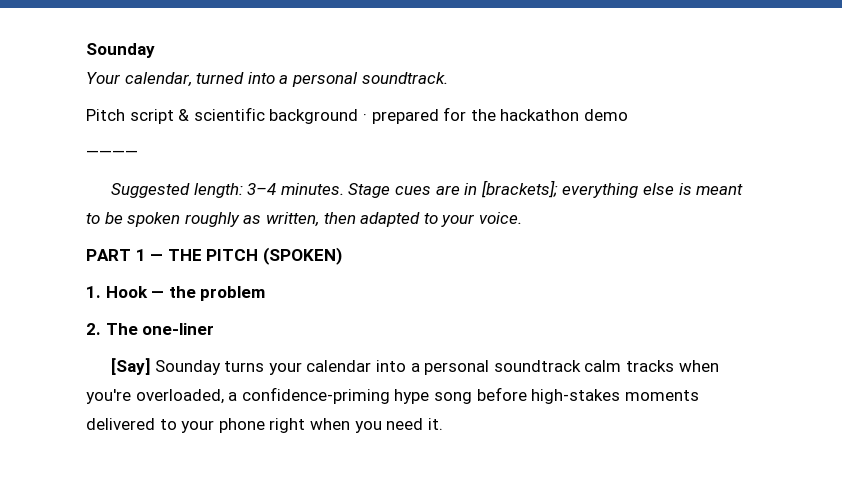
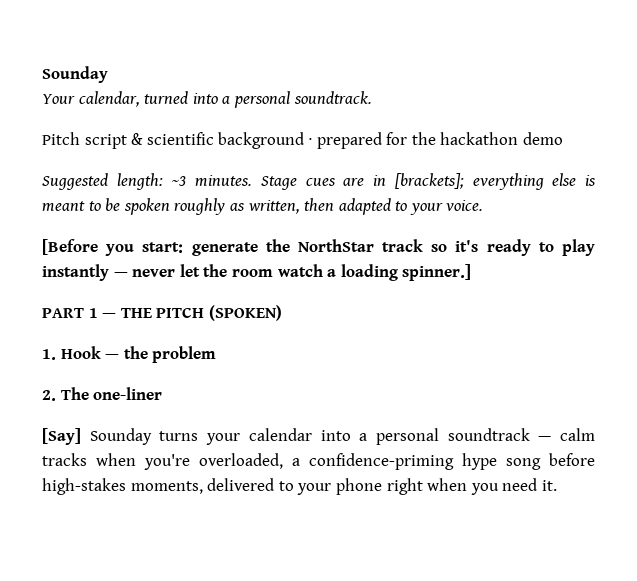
- ————
- Suggested length: 3–4 minutes.
+ Suggested length: ~3 minutes.
+ [Before you start: generate the NorthStar track so it's ready to play instantly — never let the room watch a loading spinner.]
- [Say] Sounday turns your calendar into a personal soundtrack calm tracks when you're overloaded, a confidence-priming hype song before high-stakes moments delivered to your phone right when you need it.
+ [Say] Sounday turns your calendar into a personal soundtrack — calm tracks when you're overloaded, a confidence-priming hype song before high-stakes moments, delivered to your phone right when you need it.

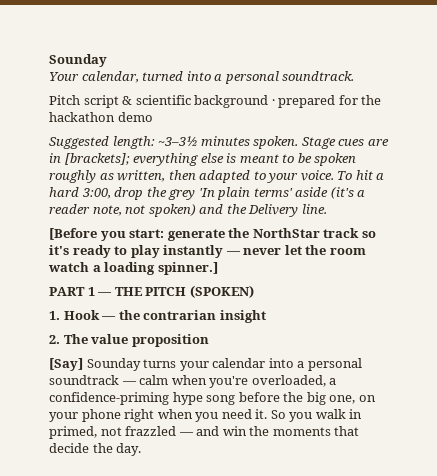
- Suggested length: ~3 minutes.
+ Suggested length: ~3–3½ minutes spoken.
+ To hit a hard 3:00, drop the grey 'In plain terms' aside (it's a reader note, not spoken) and the Delivery line.
- 1. Hook — the problem
+ 1. Hook — the contrarian insight
- 2. The one-liner
+ 2. The value proposition
- [Say] Sounday turns your calendar into a personal soundtrack — calm tracks when you're overloaded, a confidence-priming hype song before high-stakes moments, delivered to your phone right when you need it.
+ [Say] Sounday turns your calendar into a personal soundtrack — calm when you're overloaded, a confidence-priming hype song before the big one, on your phone right when you need it.
+ So you walk in primed, not frazzled — and win the moments that decide the day.

